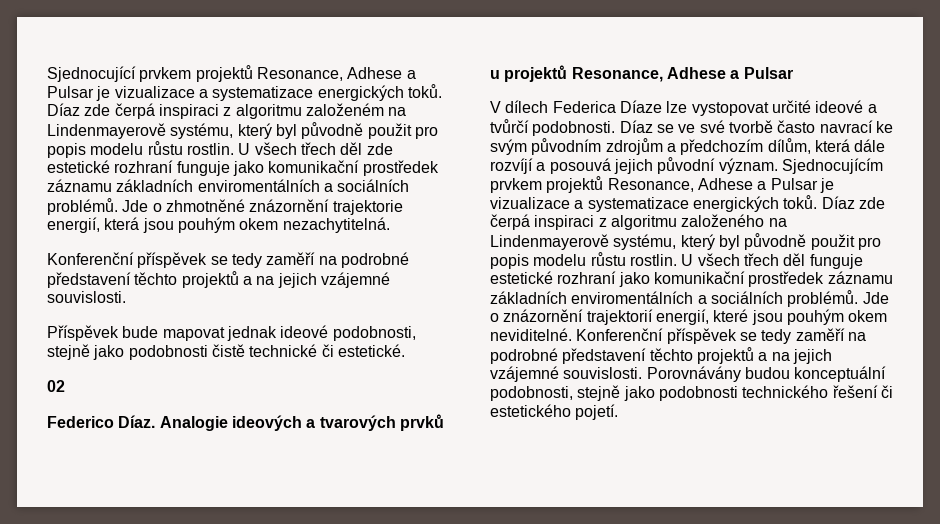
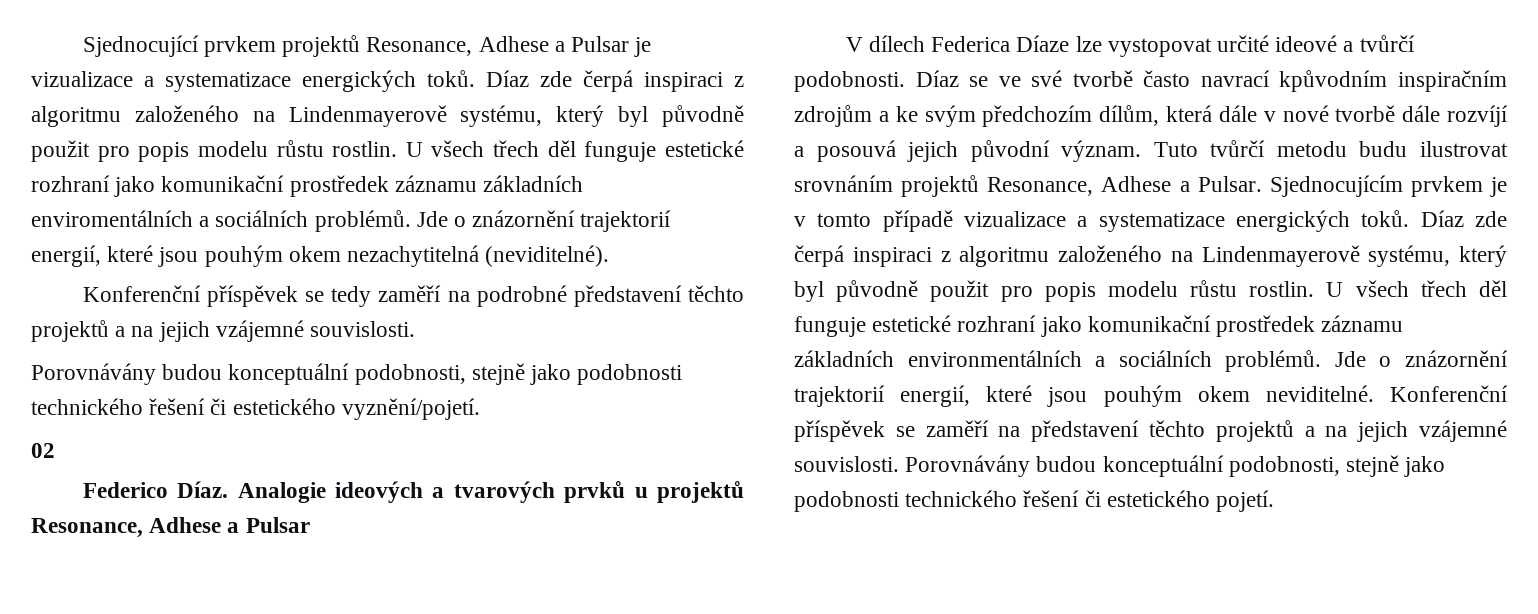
- Sjednocující prvkem projektů Resonance, Adhese a Pulsar je vizualizace a systematizace energických toků. Díaz zde čerpá inspiraci z algoritmu založeném na Lindenmayerově systému, který byl původně použit pro popis modelu růstu rostlin. U všech třech děl zde estetické rozhraní funguje jako komunikační prostředek záznamu základních enviromentálních a sociálních problémů. Jde o zhmotněné znázornění trajektorie energií, která jsou pouhým okem nezachytitelná.
- Konferenční příspěvek se tedy zaměří na podrobné představení těchto projektů a na jejich vzájemné souvislosti.
- Příspěvek bude mapovat jednak ideové podobnosti, stejně jako podobnosti čistě technické či estetické.
- 02
- Federico Díaz. Analogie ideových a tvarových prvků u projektů Resonance, Adhese a Pulsar
- V dílech Federica Díaze lze vystopovat určité ideové a tvůrčí podobnosti. Díaz se ve své tvorbě často navrací ke svým původním zdrojům a předchozím dílům, která dále rozvíjí a posouvá jejich původní význam. Sjednocujícím prvkem projektů Resonance, Adhese a Pulsar je vizualizace a systematizace energických toků. Díaz zde čerpá inspiraci z algoritmu založeného na Lindenmayerově systému, který byl původně použit pro popis modelu růstu rostlin.
+ Sjednocující prvkem projektů Resonance, Adhese a Pulsar je vizualizace a systematizace energických toků. Díaz zde čerpá inspiraci z algoritmu založeného na Lindenmayerově systému, který byl původně použit pro popis modelu růstu rostlin.
- Jde o znázornění trajektorií energií, které jsou pouhým okem neviditelné. Konferenční příspěvek se tedy zaměří na podrobné představení těchto projektů a na jejich vzájemné souvislosti.
+ Jde o znázornění trajektorií energií, které jsou pouhým okem nezachytitelná (neviditelné).
+ Konferenční příspěvek se tedy zaměří na podrobné představení těchto projektů a na jejich vzájemné souvislosti.
+ Porovnávány budou konceptuální podobnosti, stejně jako podobnosti technického řešení či estetického vyznění/pojetí.
+ 02
+ Federico Díaz. Analogie ideových a tvarových prvků u projektů Resonance, Adhese a Pulsar
+ V dílech Federica Díaze lze vystopovat určité ideové a tvůrčí podobnosti. Díaz se ve své tvorbě často navrací kpůvodním inspiračním zdrojům a ke svým předchozím dílům, která dále v nové tvorbě dále rozvíjí a posouvá jejich původní význam. Tuto tvůrčí metodu budu ilustrovat srovnáním projektů Resonance, Adhese a Pulsar. Sjednocujícím prvkem je v tomto případě vizualizace a systematizace energických toků. Díaz zde čerpá inspiraci z algoritmu založeného na Lindenmayerově systému, který byl původně použit pro popis modelu růstu rostlin. U všech třech děl funguje estetické rozhraní jako komunikační prostředek záznamu základních environmentálních a sociálních problémů. Jde o znázornění trajektorií energií, které jsou pouhým okem neviditelné. Konferenční příspěvek se zaměří na představení těchto projektů a na jejich vzájemné souvislosti.

